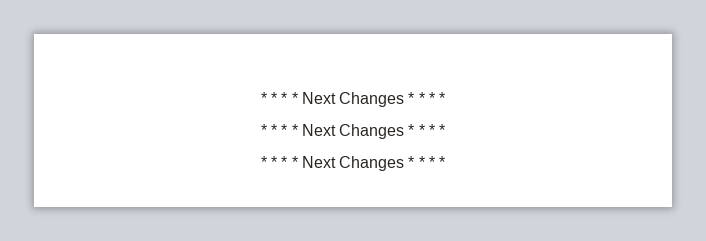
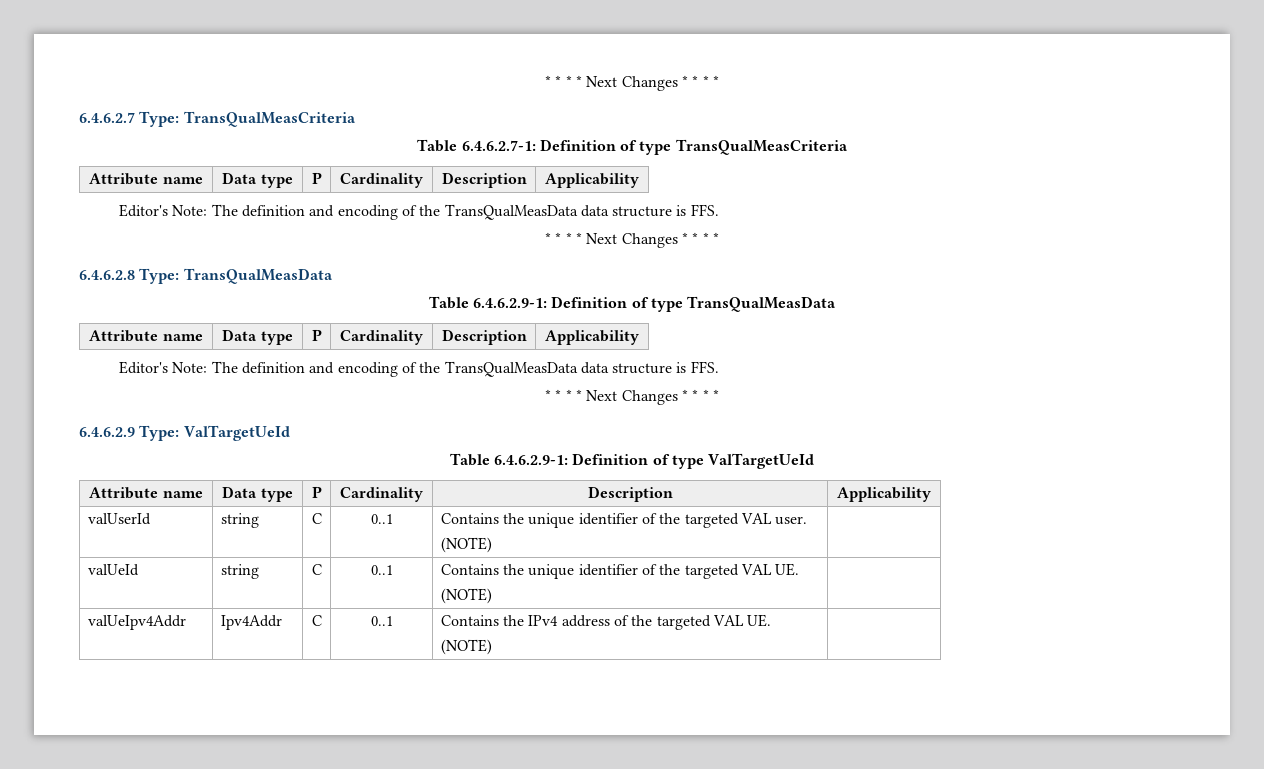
+ 6.4.6.2.7 Type: TransQualMeasCriteria
+ Table 6.4.6.2.7-1: Definition of type TransQualMeasCriteria
+ Attribute name | Data type | P | Cardinality | Description | Applicability
+ Editor's Note: The definition and encoding of the TransQualMeasData data structure is FFS.
+ 6.4.6.2.8 Type: TransQualMeasData
+ Table 6.4.6.2.9-1: Definition of type TransQualMeasData
+ Attribute name | Data type | P | Cardinality | Description | Applicability
+ Editor's Note: The definition and encoding of the TransQualMeasData data structure is FFS.
+ 6.4.6.2.9 Type: ValTargetUeId
+ Table 6.4.6.2.9-1: Definition of type ValTargetUeId
+ Attribute name | Data type | P | Cardinality | Description | Applicability
+ valUserId | string | C | 0..1 | Contains the unique identifier of the targeted VAL user.
+ (NOTE) |
+ valUeId | string | C | 0..1 | Contains the unique identifier of the targeted VAL UE.
+ (NOTE) |
+ valUeIpv4Addr | Ipv4Addr | C | 0..1 | Contains the IPv4 address of the targeted VAL UE.
+ (NOTE) |

